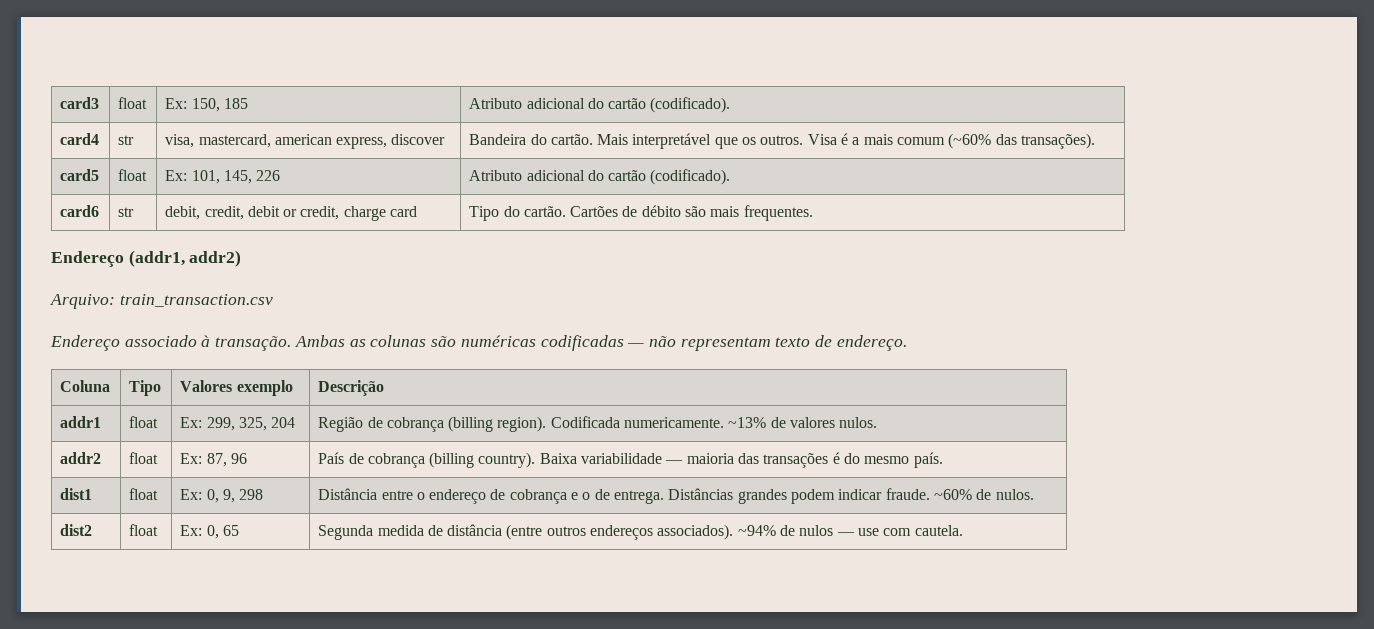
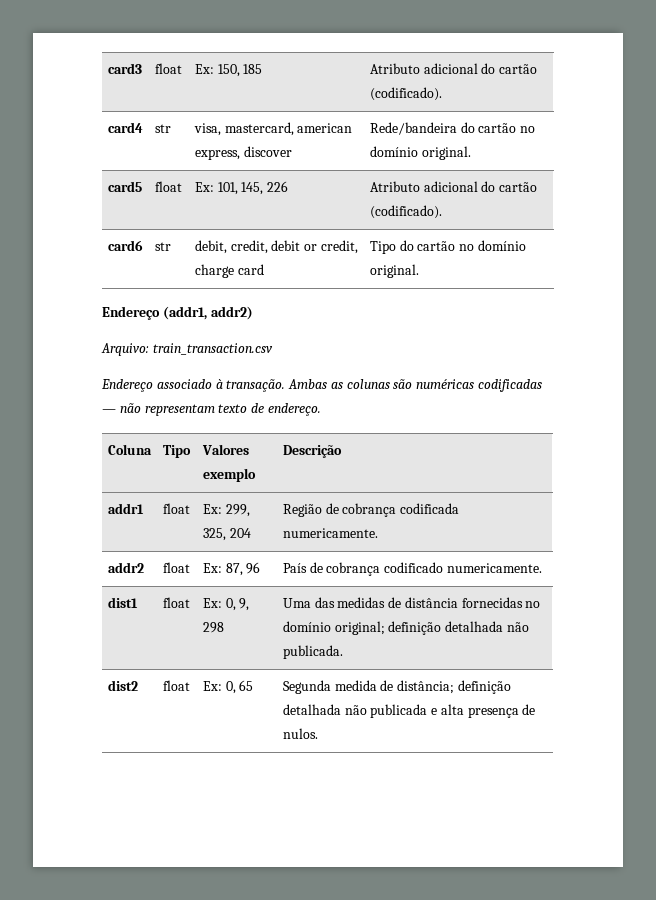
- card4 | str | visa, mastercard, american express, discover | Bandeira do cartão. Mais interpretável que os outros. Visa é a mais comum (~60% das transações).
+ card4 | str | visa, mastercard, american express, discover | Rede/bandeira do cartão no domínio original.
- card6 | str | debit, credit, debit or credit, charge card | Tipo do cartão. Cartões de débito são mais frequentes.
+ card6 | str | debit, credit, debit or credit, charge card | Tipo do cartão no domínio original.
- addr1 | float | Ex: 299, 325, 204 | Região de cobrança (billing region). Codificada numericamente. ~13% de valores nulos.
+ addr1 | float | Ex: 299, 325, 204 | Região de cobrança codificada numericamente.
- addr2 | float | Ex: 87, 96 | País de cobrança (billing country). Baixa variabilidade — maioria das transações é do mesmo país.
+ addr2 | float | Ex: 87, 96 | País de cobrança codificado numericamente.
- dist1 | float | Ex: 0, 9, 298 | Distância entre o endereço de cobrança e o de entrega. Distâncias grandes podem indicar fraude. ~60% de nulos.
+ dist1 | float | Ex: 0, 9, 298 | Uma das medidas de distância fornecidas no domínio original; definição detalhada não publicada.
- dist2 | float | Ex: 0, 65 | Segunda medida de distância (entre outros endereços associados). ~94% de nulos — use com cautela.
+ dist2 | float | Ex: 0, 65 | Segunda medida de distância; definição detalhada não publicada e alta presença de nulos.

